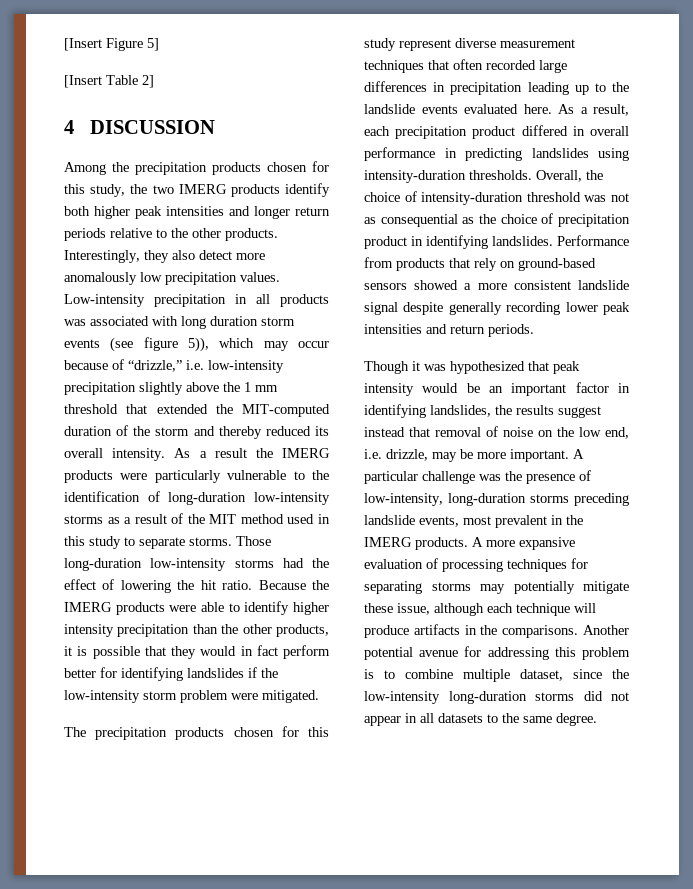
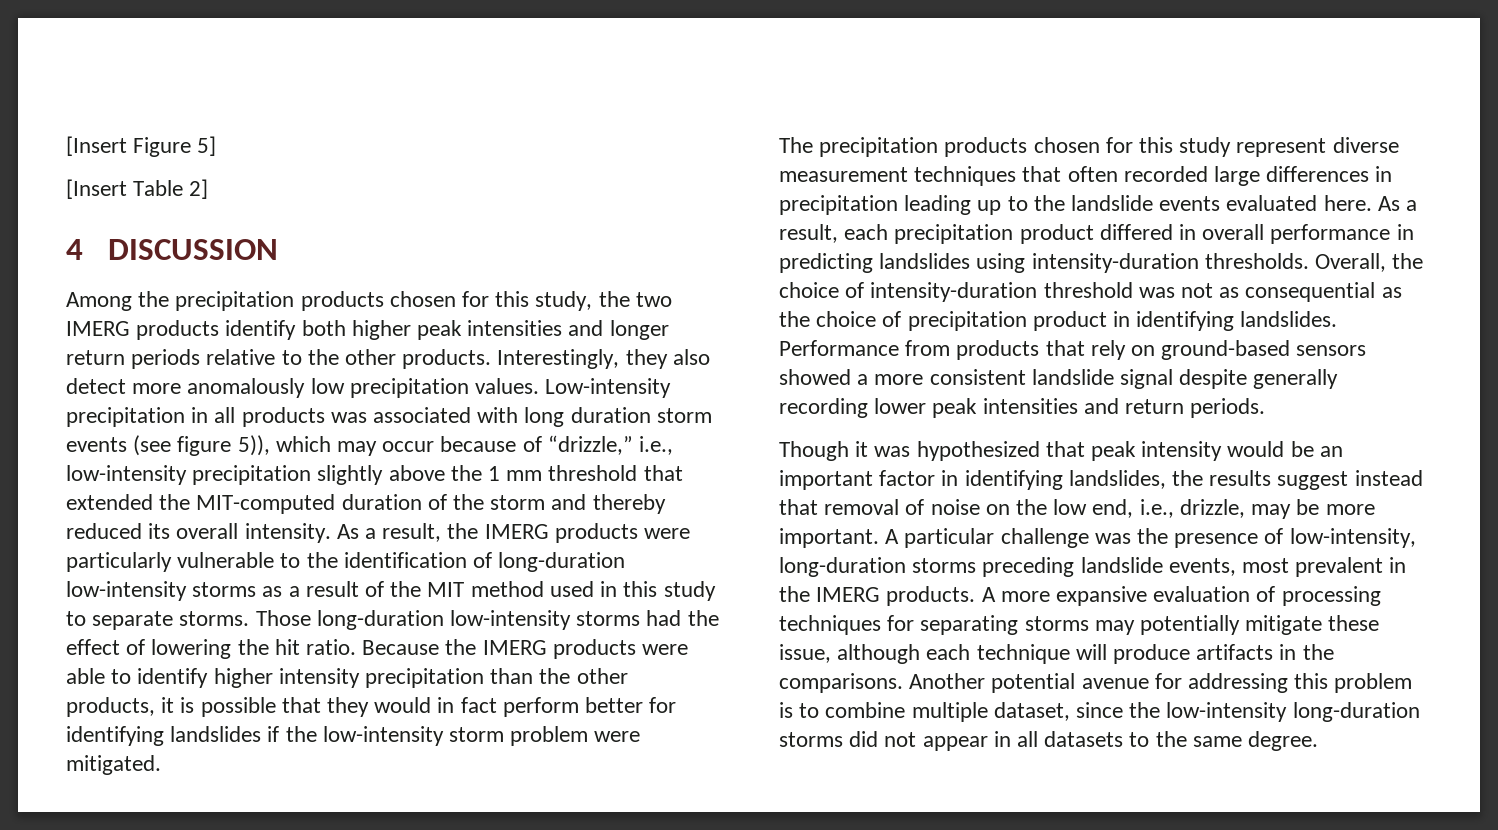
- Low-intensity precipitation in all products was associated with long duration storm events (see figure 5)), which may occur because of “drizzle,” i.e. low-intensity precipitation slightly above the 1 mm threshold that extended the MIT-computed duration of the storm and thereby reduced its overall intensity.
+ Low-intensity precipitation in all products was associated with long duration storm events (see figure 5)), which may occur because of “drizzle,” i.e., low-intensity precipitation slightly above the 1 mm threshold that extended the MIT-computed duration of the storm and thereby reduced its overall intensity.
- As a result the IMERG products were particularly vulnerable to the identification of long-duration low-intensity storms as a result of the MIT method used in this study to separate storms.
+ As a result, the IMERG products were particularly vulnerable to the identification of long-duration low-intensity storms as a result of the MIT method used in this study to separate storms.
- Though it was hypothesized that peak intensity would be an important factor in identifying landslides, the results suggest instead that removal of noise on the low end, i.e. drizzle, may be more important.
+ Though it was hypothesized that peak intensity would be an important factor in identifying landslides, the results suggest instead that removal of noise on the low end, i.e., drizzle, may be more important.

